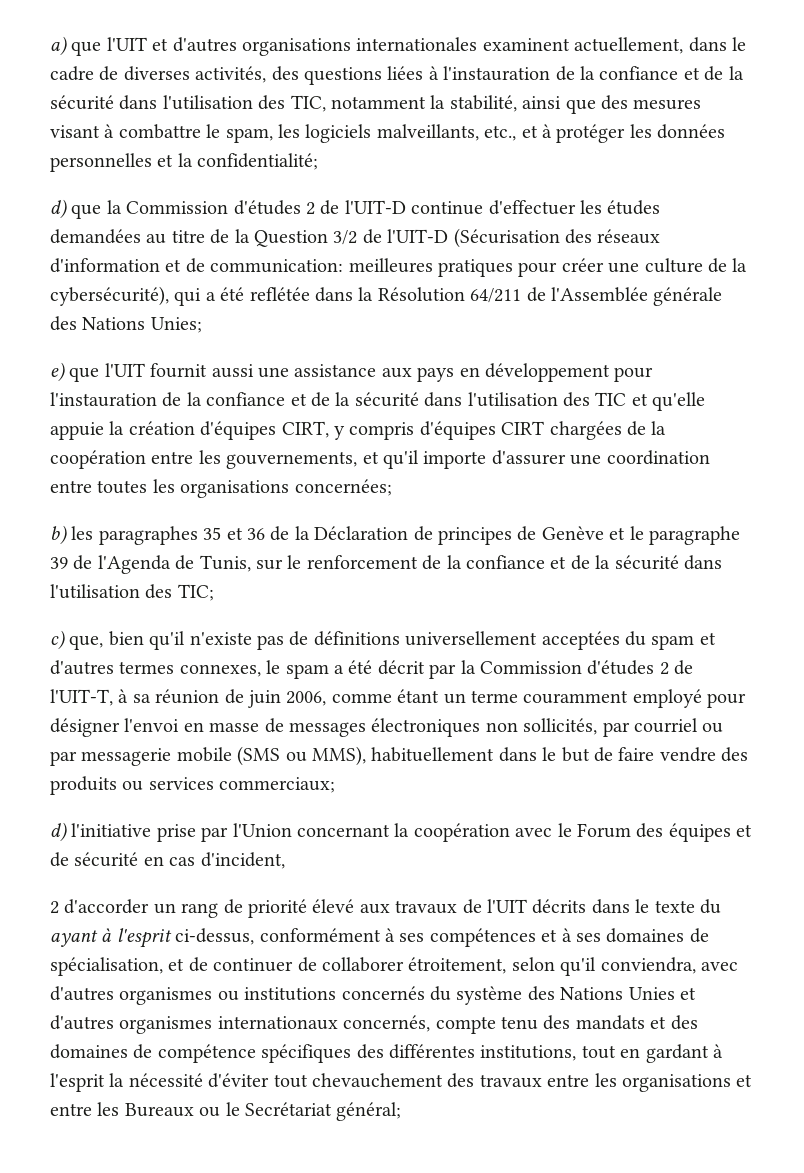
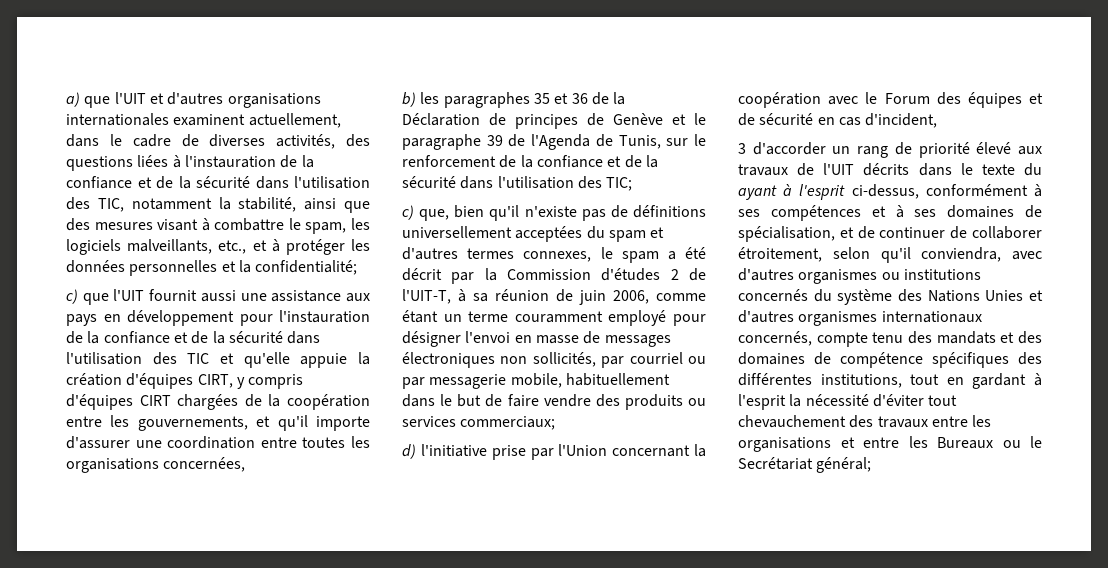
- d) que la Commission d'études 2 de l'UIT-D continue d'effectuer les études demandées au titre de la Question 3/2 de l'UIT-D (Sécurisation des réseaux d'information et de communication: meilleures pratiques pour créer une culture de la cybersécurité), qui a été reflétée dans la Résolution 64/211 de l'Assemblée générale des Nations Unies;
- e) que l'UIT fournit aussi une assistance aux pays en développement pour l'instauration de la confiance et de la sécurité dans l'utilisation des TIC et qu'elle appuie la création d'équipes CIRT, y compris d'équipes CIRT chargées de la coopération entre les gouvernements, et qu'il importe d'assurer une coordination entre toutes les organisations concernées;
+ c) que l'UIT fournit aussi une assistance aux pays en développement pour l'instauration de la confiance et de la sécurité dans l'utilisation des TIC et qu'elle appuie la création d'équipes CIRT, y compris d'équipes CIRT chargées de la coopération entre les gouvernements, et qu'il importe d'assurer une coordination entre toutes les organisations concernées,
- c) que, bien qu'il n'existe pas de définitions universellement acceptées du spam et d'autres termes connexes, le spam a été décrit par la Commission d'études 2 de l'UIT-T, à sa réunion de juin 2006, comme étant un terme couramment employé pour désigner l'envoi en masse de messages électroniques non sollicités, par courriel ou par messagerie mobile (SMS ou MMS), habituellement dans le but de faire vendre des produits ou services commerciaux;
+ c) que, bien qu'il n'existe pas de définitions universellement acceptées du spam et d'autres termes connexes, le spam a été décrit par la Commission d'études 2 de l'UIT-T, à sa réunion de juin 2006, comme étant un terme couramment employé pour désigner l'envoi en masse de messages électroniques non sollicités, par courriel ou par messagerie mobile, habituellement dans le but de faire vendre des produits ou services commerciaux;
- 2 d'accorder un rang de priorité élevé aux travaux de l'UIT décrits dans le texte du ayant à l'esprit ci-dessus, conformément à ses compétences et à ses domaines de spécialisation, et de continuer de collaborer étroitement, selon qu'il conviendra, avec d'autres organismes ou institutions concernés du système des Nations Unies et d'autres organismes internationaux concernés, compte tenu des mandats et des domaines de compétence spécifiques des différentes institutions, tout en gardant à l'esprit la nécessité d'éviter tout chevauchement des travaux entre les organisations et entre les Bureaux ou le Secrétariat général;
+ 3 d'accorder un rang de priorité élevé aux travaux de l'UIT décrits dans le texte du ayant à l'esprit ci-dessus, conformément à ses compétences et à ses domaines de spécialisation, et de continuer de collaborer étroitement, selon qu'il conviendra, avec d'autres organismes ou institutions concernés du système des Nations Unies et d'autres organismes internationaux concernés, compte tenu des mandats et des domaines de compétence spécifiques des différentes institutions, tout en gardant à l'esprit la nécessité d'éviter tout chevauchement des travaux entre les organisations et entre les Bureaux ou le Secrétariat général;

